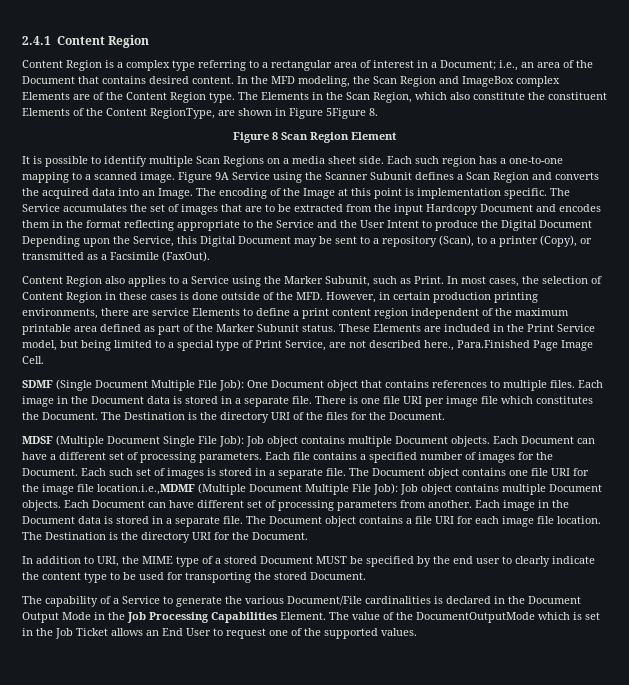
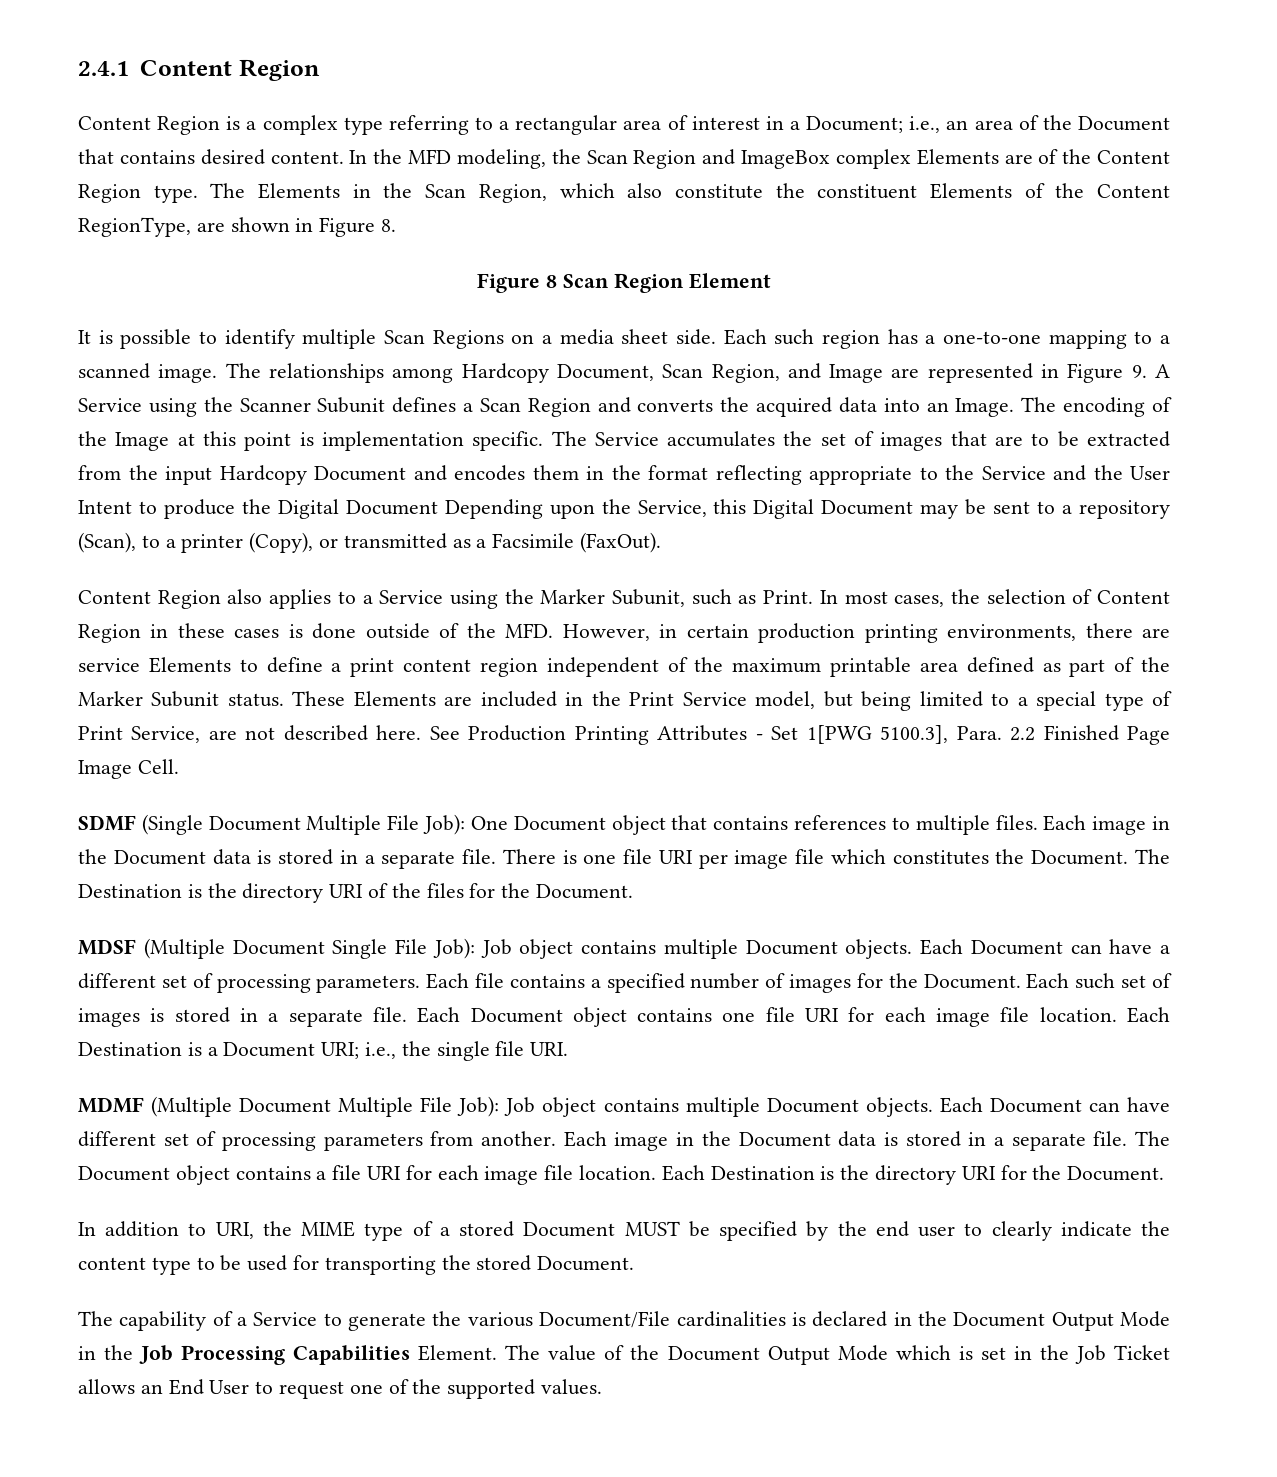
- The Elements in the Scan Region, which also constitute the constituent Elements of the Content RegionType, are shown in Figure 5Figure 8.
+ The Elements in the Scan Region, which also constitute the constituent Elements of the Content RegionType, are shown in Figure 8.
- Figure 9A Service using the Scanner Subunit defines a Scan Region and converts the acquired data into an Image.
+ The relationships among Hardcopy Document, Scan Region, and Image are represented in Figure 9. A Service using the Scanner Subunit defines a Scan Region and converts the acquired data into an Image.
- These Elements are included in the Print Service model, but being limited to a special type of Print Service, are not described here., Para.Finished Page Image Cell.
+ These Elements are included in the Print Service model, but being limited to a special type of Print Service, are not described here. See Production Printing Attributes - Set 1[PWG 5100.3], Para. 2.2 Finished Page Image Cell.
- The Document object contains one file URI for the image file location.i.e.,MDMF (Multiple Document Multiple File Job): Job object contains multiple Document objects.
+ Each Document object contains one file URI for each image file location. Each Destination is a Document URI; i.e., the single file URI.
+ MDMF (Multiple Document Multiple File Job): Job object contains multiple Document objects.
- The Destination is the directory URI for the Document.
+ Each Destination is the directory URI for the Document.
- The value of the DocumentOutputMode which is set in the Job Ticket allows an End User to request one of the supported values.
+ The value of the Document Output Mode which is set in the Job Ticket allows an End User to request one of the supported values.

